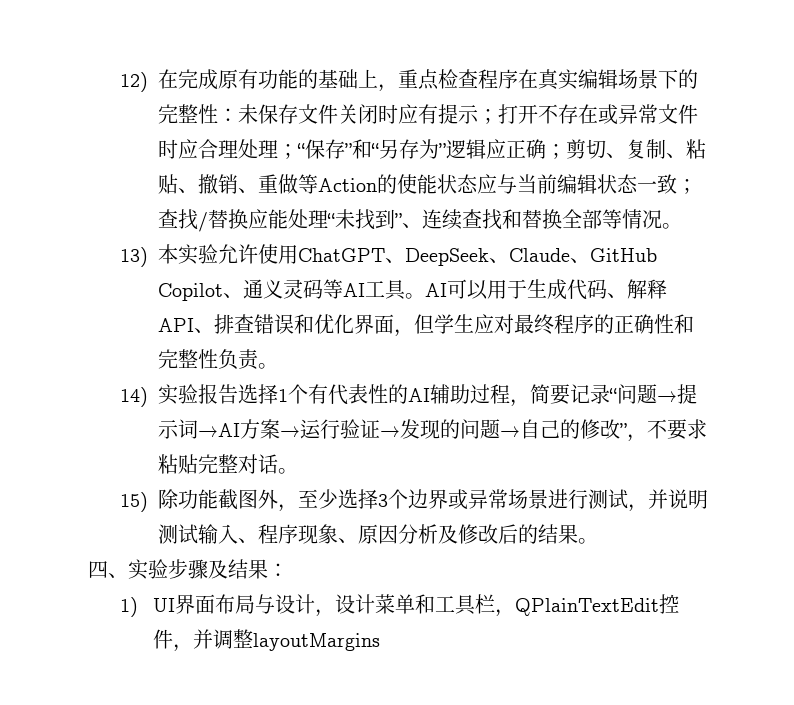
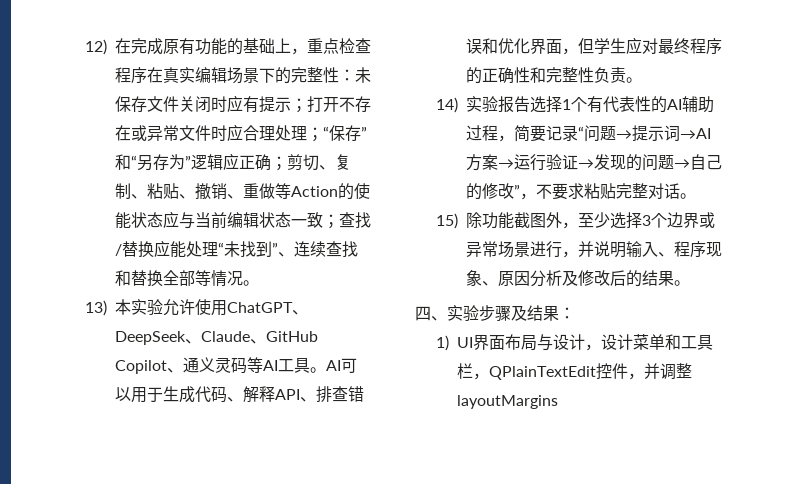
- 15)除功能截图外，至少选择3个边界或异常场景进行测试，并说明测试输入、程序现象、原因分析及修改后的结果。
+ 15)除功能截图外，至少选择3个边界或异常场景进行，并说明输入、程序现象、原因分析及修改后的结果。

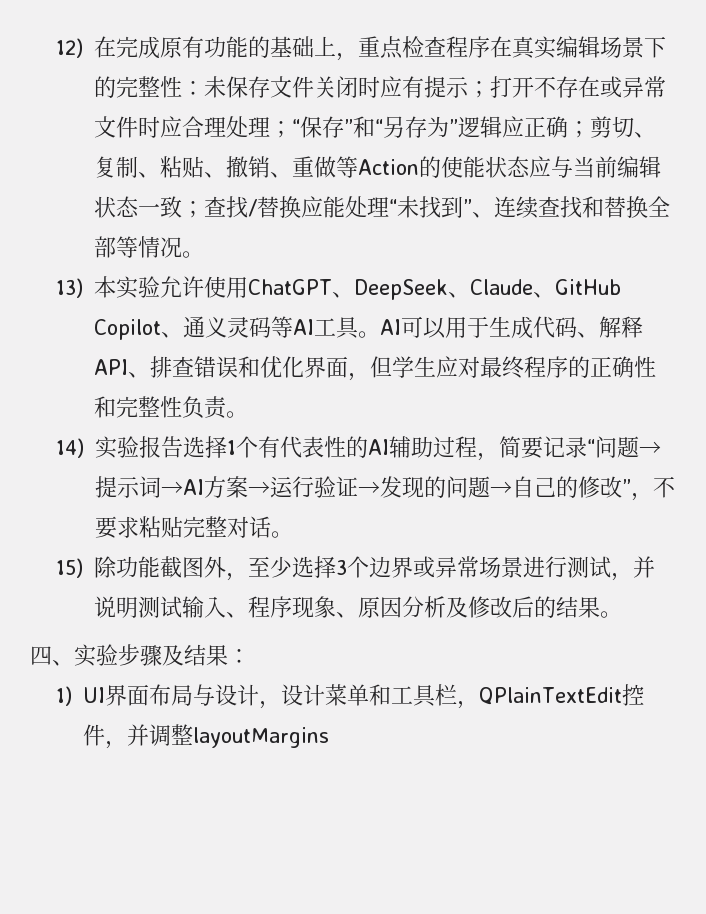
- 15)除功能截图外，至少选择3个边界或异常场景进行，并说明输入、程序现象、原因分析及修改后的结果。
+ 15)除功能截图外，至少选择3个边界或异常场景进行测试，并说明测试输入、程序现象、原因分析及修改后的结果。

